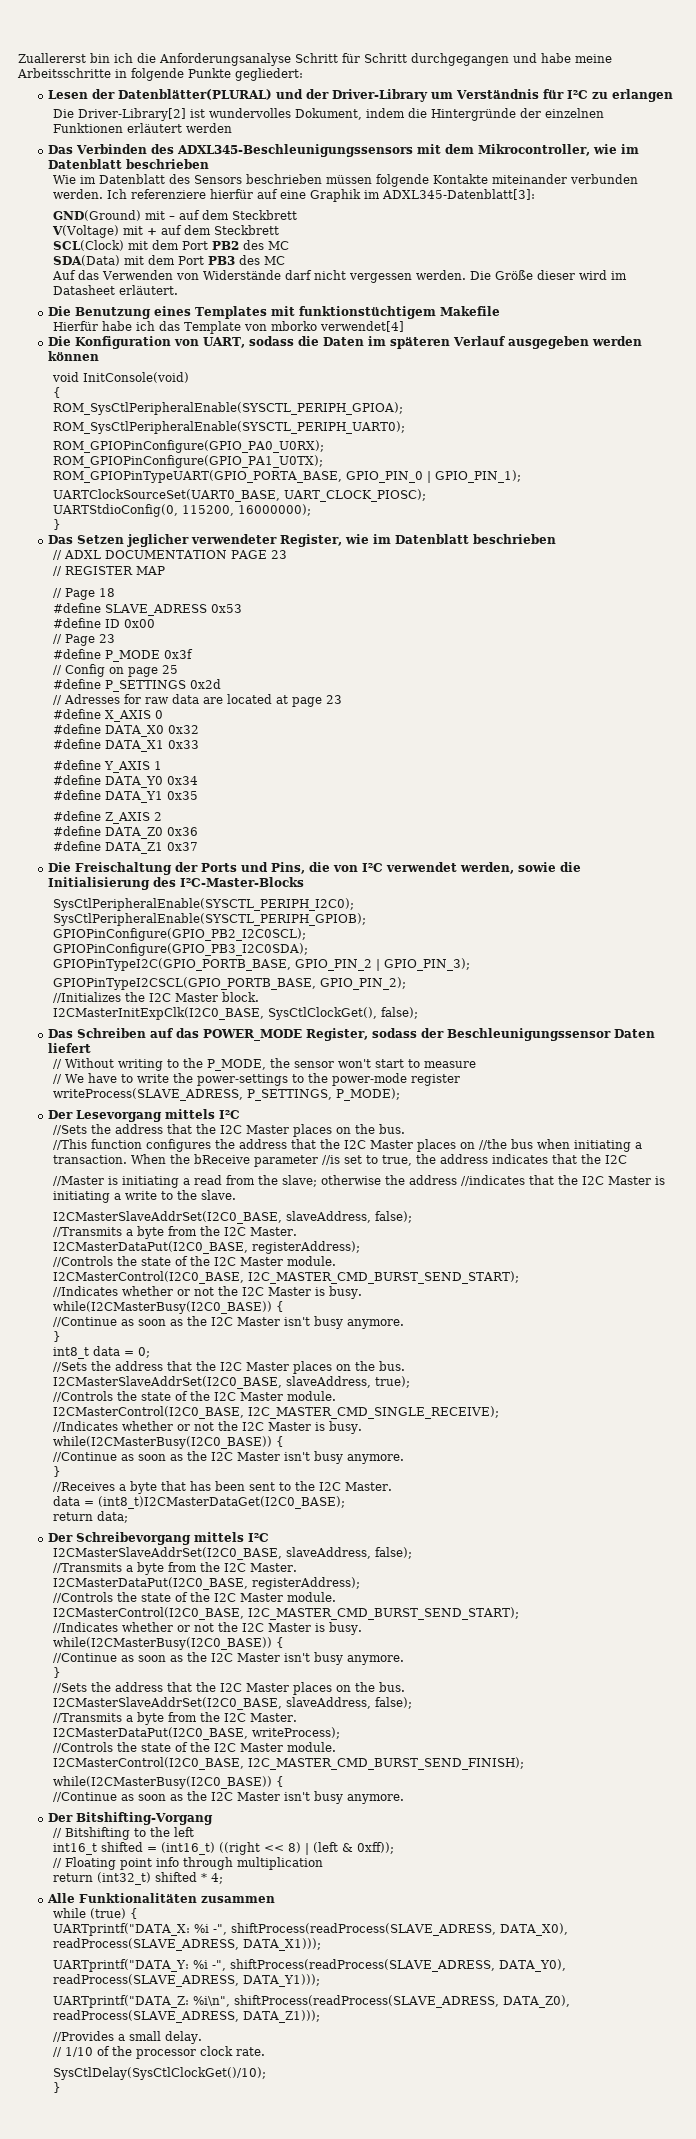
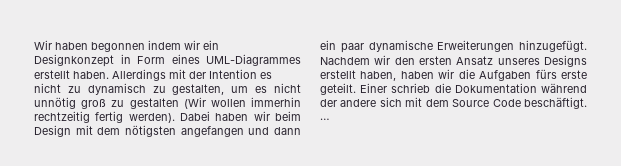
- Zuallererst bin ich die Anforderungsanalyse Schritt für Schritt durchgegangen und habe meine Arbeitsschritte in folgende Punkte gegliedert:
- Lesen der Datenblätter(PLURAL) und der Driver-Library um Verständnis für I²C zu erlangen
- Die Driver-Library[2] ist wundervolles Dokument, indem die Hintergründe der einzelnen Funktionen erläutert werden
- Das Verbinden des ADXL345-Beschleunigungssensors mit dem Mikrocontroller, wie im Datenblatt beschrieben
- Wie im Datenblatt des Sensors beschrieben müssen folgende Kontakte miteinander verbunden werden. Ich referenziere hierfür auf eine Graphik im ADXL345-Datenblatt[3]:
- GND(Ground) mit – auf dem Steckbrett
- V(Voltage) mit + auf dem Steckbrett
- SCL(Clock) mit dem Port PB2 des MC
- SDA(Data) mit dem Port PB3 des MC
- Auf das Verwenden von Widerstände darf nicht vergessen werden. Die Größe dieser wird im Datasheet erläutert.
- Die Benutzung eines Templates mit funktionstüchtigem Makefile
- Hierfür habe ich das Template von mborko verwendet[4]
- Die Konfiguration von UART, sodass die Daten im späteren Verlauf ausgegeben werden können
- void InitConsole(void)
- {
- ROM_SysCtlPeripheralEnable(SYSCTL_PERIPH_GPIOA);
- ROM_SysCtlPeripheralEnable(SYSCTL_PERIPH_UART0);
- ROM_GPIOPinConfigure(GPIO_PA0_U0RX);
- ROM_GPIOPinConfigure(GPIO_PA1_U0TX);
- ROM_GPIOPinTypeUART(GPIO_PORTA_BASE, GPIO_PIN_0 | GPIO_PIN_1);
- UARTClockSourceSet(UART0_BASE, UART_CLOCK_PIOSC);
- UARTStdioConfig(0, 115200, 16000000);
- }
- Das Setzen jeglicher verwendeter Register, wie im Datenblatt beschrieben
- // ADXL DOCUMENTATION PAGE 23
- // REGISTER MAP
- // Page 18
- #define SLAVE_ADRESS 0x53
- #define ID 0x00
- // Page 23
- #define P_MODE 0x3f
- // Config on page 25
- #define P_SETTINGS 0x2d
- // Adresses for raw data are located at page 23
- #define X_AXIS 0
- #define DATA_X0 0x32
- #define DATA_X1 0x33
- #define Y_AXIS 1
- #define DATA_Y0 0x34
- #define DATA_Y1 0x35
- #define Z_AXIS 2
- #define DATA_Z0 0x36
- #define DATA_Z1 0x37
- Die Freischaltung der Ports und Pins, die von I²C verwendet werden, sowie die Initialisierung des I²C-Master-Blocks
- SysCtlPeripheralEnable(SYSCTL_PERIPH_I2C0);
- SysCtlPeripheralEnable(SYSCTL_PERIPH_GPIOB);
- GPIOPinConfigure(GPIO_PB2_I2C0SCL);
- GPIOPinConfigure(GPIO_PB3_I2C0SDA);
- GPIOPinTypeI2C(GPIO_PORTB_BASE, GPIO_PIN_2 | GPIO_PIN_3);
- GPIOPinTypeI2CSCL(GPIO_PORTB_BASE, GPIO_PIN_2);
- //Initializes the I2C Master block.
- I2CMasterInitExpClk(I2C0_BASE, SysCtlClockGet(), false);
- Das Schreiben auf das POWER_MODE Register, sodass der Beschleunigungssensor Daten liefert
- // Without writing to the P_MODE, the sensor won't start to measure
- // We have to write the power-settings to the power-mode register
- writeProcess(SLAVE_ADRESS, P_SETTINGS, P_MODE);
- Der Lesevorgang mittels I²C
- //Sets the address that the I2C Master places on the bus.
- //This function configures the address that the I2C Master places on //the bus when initiating a transaction. When the bReceive parameter //is set to true, the address indicates that the I2C
- //Master is initiating a read from the slave; otherwise the address //indicates that the I2C Master is initiating a write to the slave.
- I2CMasterSlaveAddrSet(I2C0_BASE, slaveAddress, false);
- //Transmits a byte from the I2C Master.
- I2CMasterDataPut(I2C0_BASE, registerAddress);
- //Controls the state of the I2C Master module.
- I2CMasterControl(I2C0_BASE, I2C_MASTER_CMD_BURST_SEND_START);
- //Indicates whether or not the I2C Master is busy.
- while(I2CMasterBusy(I2C0_BASE)) {
- //Continue as soon as the I2C Master isn't busy anymore.
- }
- int8_t data = 0;
- //Sets the address that the I2C Master places on the bus.
- I2CMasterSlaveAddrSet(I2C0_BASE, slaveAddress, true);
- //Controls the state of the I2C Master module.
- I2CMasterControl(I2C0_BASE, I2C_MASTER_CMD_SINGLE_RECEIVE);
- //Indicates whether or not the I2C Master is busy.
- while(I2CMasterBusy(I2C0_BASE)) {
- //Continue as soon as the I2C Master isn't busy anymore.
- }
- //Receives a byte that has been sent to the I2C Master.
- data = (int8_t)I2CMasterDataGet(I2C0_BASE);
- return data;
- Der Schreibevorgang mittels I²C
- I2CMasterSlaveAddrSet(I2C0_BASE, slaveAddress, false);
- //Transmits a byte from the I2C Master.
- I2CMasterDataPut(I2C0_BASE, registerAddress);
- //Controls the state of the I2C Master module.
- I2CMasterControl(I2C0_BASE, I2C_MASTER_CMD_BURST_SEND_START);
- //Indicates whether or not the I2C Master is busy.
- while(I2CMasterBusy(I2C0_BASE)) {
- //Continue as soon as the I2C Master isn't busy anymore.
- }
- //Sets the address that the I2C Master places on the bus.
- I2CMasterSlaveAddrSet(I2C0_BASE, slaveAddress, false);
- //Transmits a byte from the I2C Master.
- I2CMasterDataPut(I2C0_BASE, writeProcess);
- //Controls the state of the I2C Master module.
- I2CMasterControl(I2C0_BASE, I2C_MASTER_CMD_BURST_SEND_FINISH);
- while(I2CMasterBusy(I2C0_BASE)) {
- //Continue as soon as the I2C Master isn't busy anymore.
- Der Bitshifting-Vorgang
- // Bitshifting to the left
- int16_t shifted = (int16_t) ((right << 8) | (left & 0xff));
- // Floating point info through multiplication
- return (int32_t) shifted * 4;
- Alle Funktionalitäten zusammen
- while (true) {
- UARTprintf("DATA_X: %i -", shiftProcess(readProcess(SLAVE_ADRESS, DATA_X0), readProcess(SLAVE_ADRESS, DATA_X1)));
- UARTprintf("DATA_Y: %i -", shiftProcess(readProcess(SLAVE_ADRESS, DATA_Y0), readProcess(SLAVE_ADRESS, DATA_Y1)));
- UARTprintf("DATA_Z: %i\n", shiftProcess(readProcess(SLAVE_ADRESS, DATA_Z0), readProcess(SLAVE_ADRESS, DATA_Z1)));
- //Provides a small delay.
- // 1/10 of the processor clock rate.
- SysCtlDelay(SysCtlClockGet()/10);
- }
+ Wir haben begonnen indem wir ein Designkonzept in Form eines UML-Diagrammes erstellt haben. Allerdings mit der Intention es nicht zu dynamisch zu gestalten, um es nicht unnötig groß zu gestalten (Wir wollen immerhin rechtzeitig fertig werden). Dabei haben wir beim Design mit dem nötigsten angefangen und dann ein paar dynamische Erweiterungen hinzugefügt. Nachdem wir den ersten Ansatz unseres Designs erstellt haben, haben wir die Aufgaben fürs erste geteilt. Einer schrieb die Dokumentation während der andere sich mit dem Source Code beschäftigt. …

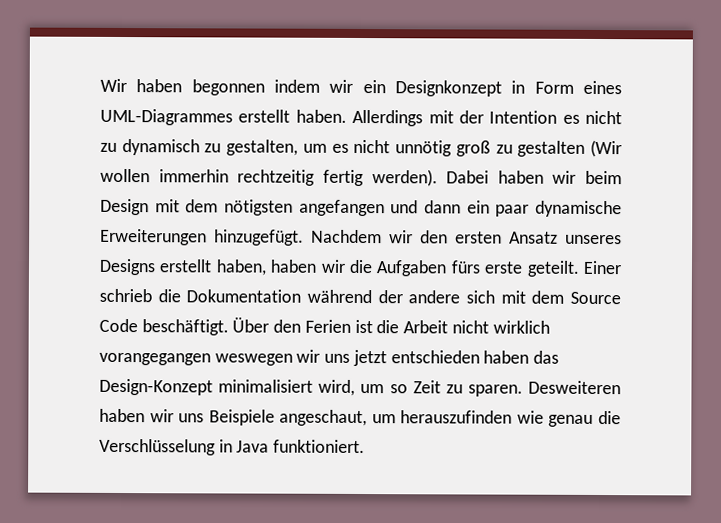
- …
+ Über den Ferien ist die Arbeit nicht wirklich vorangegangen weswegen wir uns jetzt entschieden haben das Design-Konzept minimalisiert wird, um so Zeit zu sparen. Desweiteren haben wir uns Beispiele angeschaut, um herauszufinden wie genau die Verschlüsselung in Java funktioniert.

